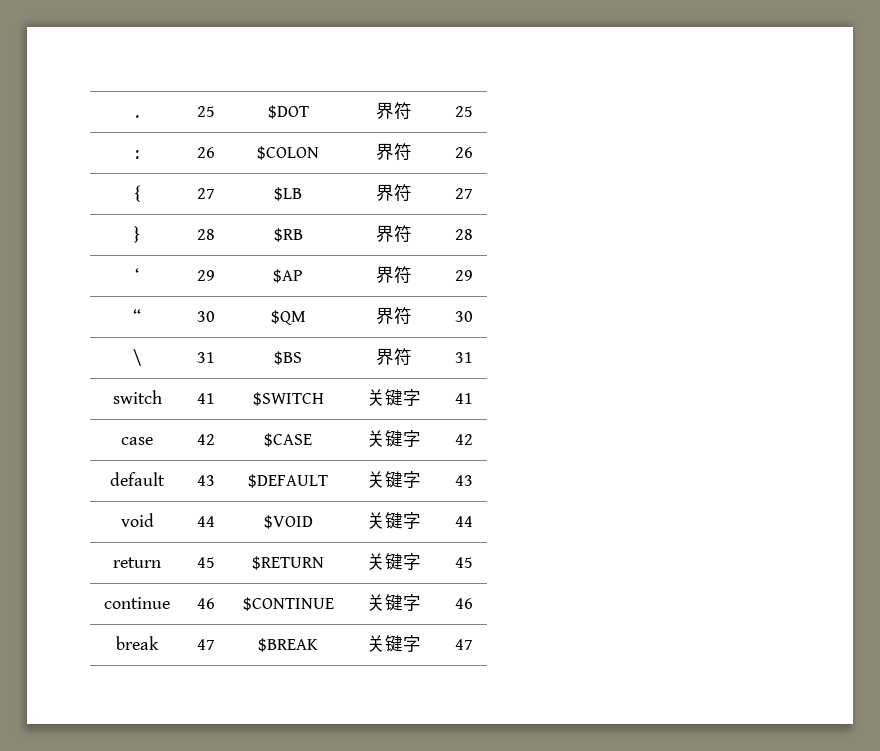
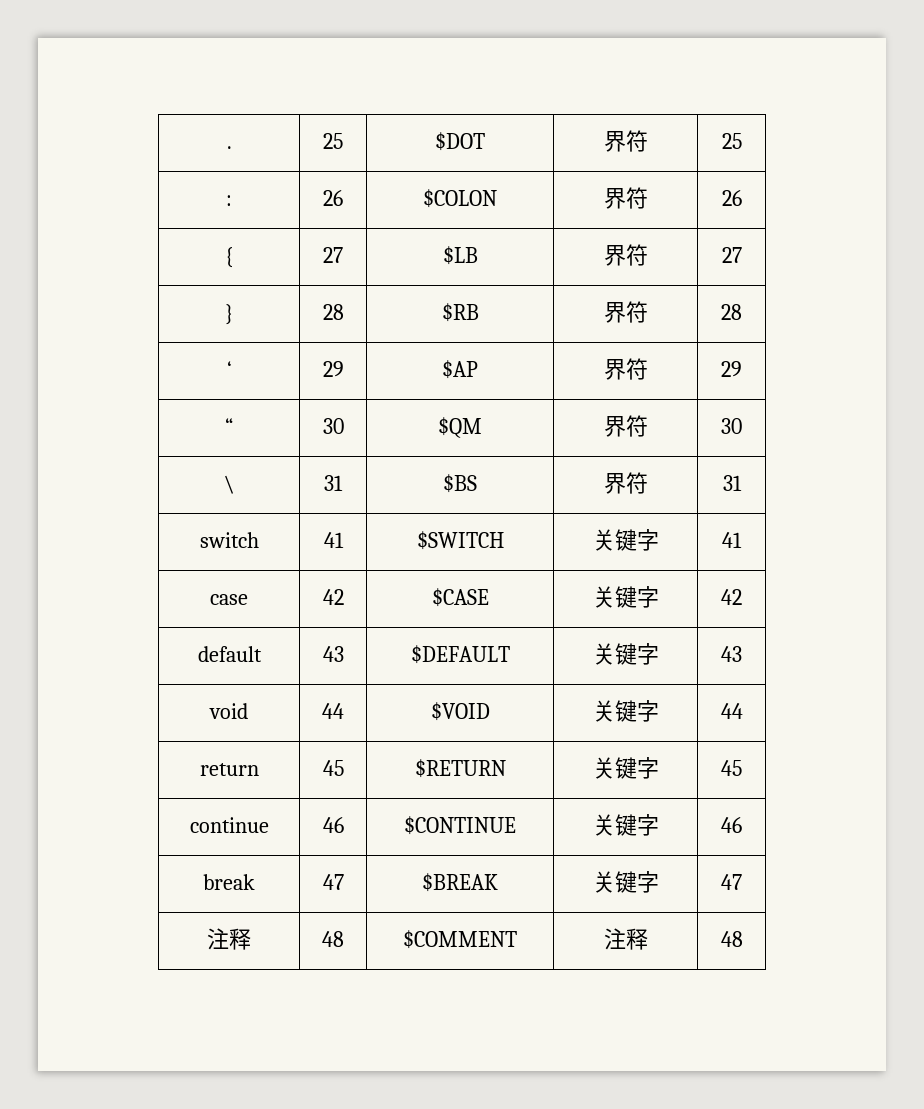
+ 注释 | 48 | $COMMENT | 注释 | 48

